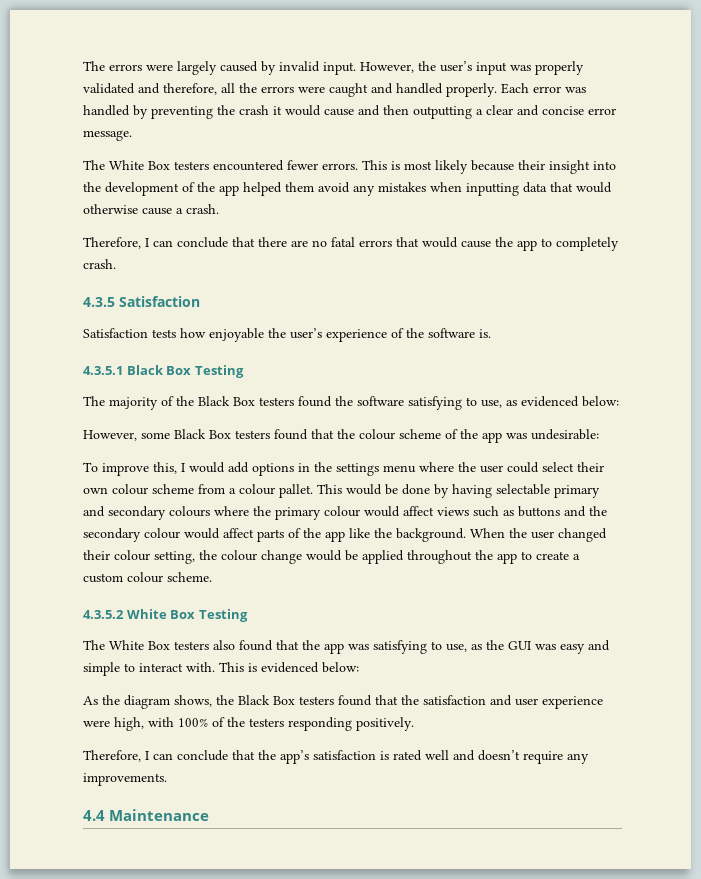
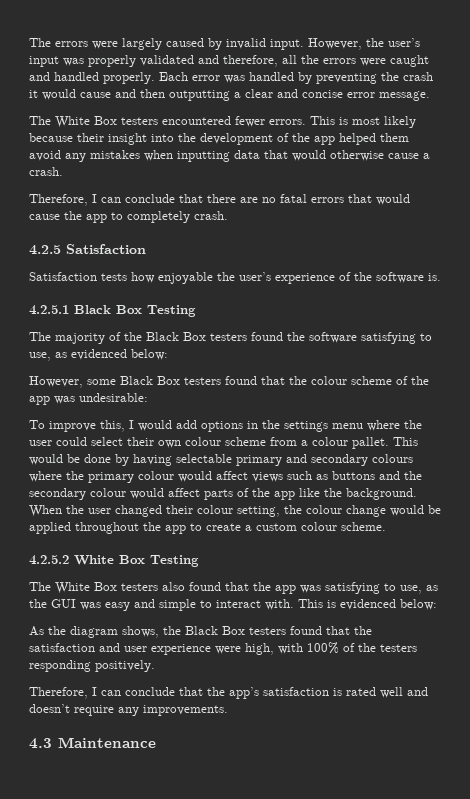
- 4.3.5 Satisfaction
+ 4.2.5 Satisfaction
- 4.3.5.1 Black Box Testing
+ 4.2.5.1 Black Box Testing
- 4.3.5.2 White Box Testing
+ 4.2.5.2 White Box Testing
- 4.4 Maintenance
+ 4.3 Maintenance

